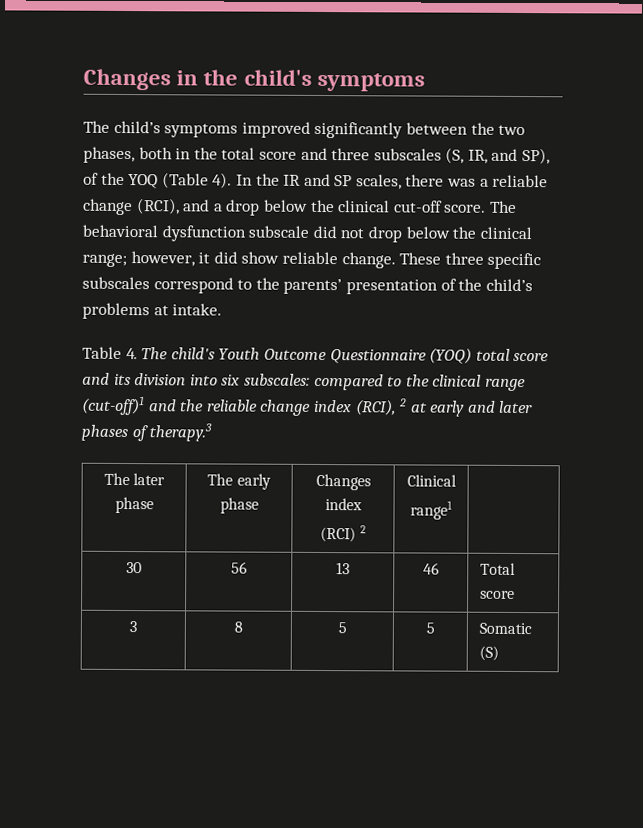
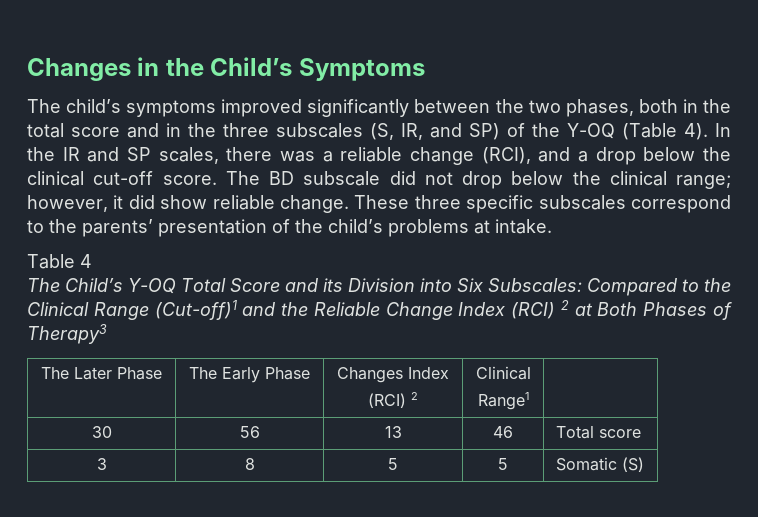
- Changes in the child's symptoms
+ Changes in the Child’s Symptoms
- The child’s symptoms improved significantly between the two phases, both in the total score and three subscales (S, IR, and SP), of the YOQ (Table 4).
+ The child’s symptoms improved significantly between the two phases, both in the total score and in the three subscales (S, IR, and SP) of the Y-OQ (Table 4).
- The behavioral dysfunction subscale did not drop below the clinical range; however, it did show reliable change.
+ The BD subscale did not drop below the clinical range; however, it did show reliable change.
- Table 4. The child's Youth Outcome Questionnaire (YOQ) total score and its division into six subscales: compared to the clinical range (cut-off)1 and the reliable change index (RCI), 2 at early and later phases of therapy.3
- The later phase | The early phase | Changes index
+ Table 4
+ The Child’s Y-OQ Total Score and its Division into Six Subscales: Compared to the Clinical Range (Cut-off)1 and the Reliable Change Index (RCI) 2 at Both Phases of Therapy3
+ The Later Phase | The Early Phase | Changes Index
  (RCI) 2 | Clinical
- range1 |
+ Range1 |

